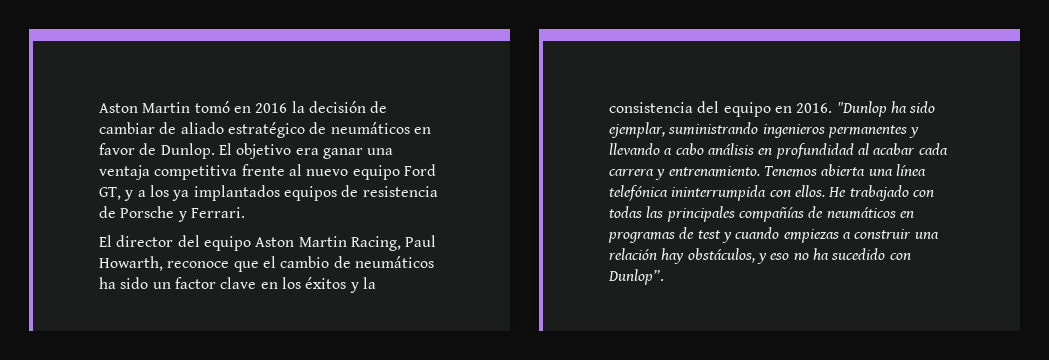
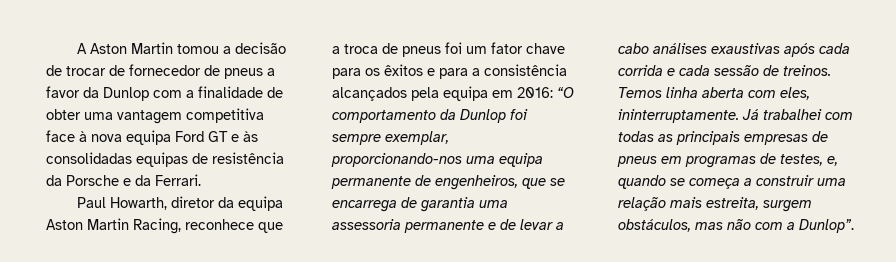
- Aston Martin tomó en 2016 la decisión de cambiar de aliado estratégico de neumáticos en favor de Dunlop. El objetivo era ganar una ventaja competitiva frente al nuevo equipo Ford GT, y a los ya implantados equipos de resistencia de Porsche y Ferrari.
- El director del equipo Aston Martin Racing, Paul Howarth, reconoce que el cambio de neumáticos ha sido un factor clave en los éxitos y la consistencia del equipo en 2016. "Dunlop ha sido ejemplar, suministrando ingenieros permanentes y llevando a cabo análisis en profundidad al acabar cada carrera y entrenamiento. Tenemos abierta una línea telefónica ininterrumpida con ellos. He trabajado con todas las principales compañías de neumáticos en programas de test y cuando empiezas a construir una relación hay obstáculos, y eso no ha sucedido con Dunlop”.
+ A Aston Martin tomou a decisão de trocar de fornecedor de pneus a favor da Dunlop com a finalidade de obter uma vantagem competitiva face à nova equipa Ford GT e às consolidadas equipas de resistência da Porsche e da Ferrari.
+ Paul Howarth, diretor da equipa Aston Martin Racing, reconhece que a troca de pneus foi um fator chave para os êxitos e para a consistência alcançados pela equipa em 2016: “O comportamento da Dunlop foi sempre exemplar, proporcionando-nos uma equipa permanente de engenheiros, que se encarrega de garantia uma assessoria permanente e de levar a cabo análises exaustivas após cada corrida e cada sessão de treinos. Temos linha aberta com eles, ininterruptamente. Já trabalhei com todas as principais empresas de pneus em programas de testes, e, quando se começa a construir uma relação mais estreita, surgem obstáculos, mas não com a Dunlop”.

